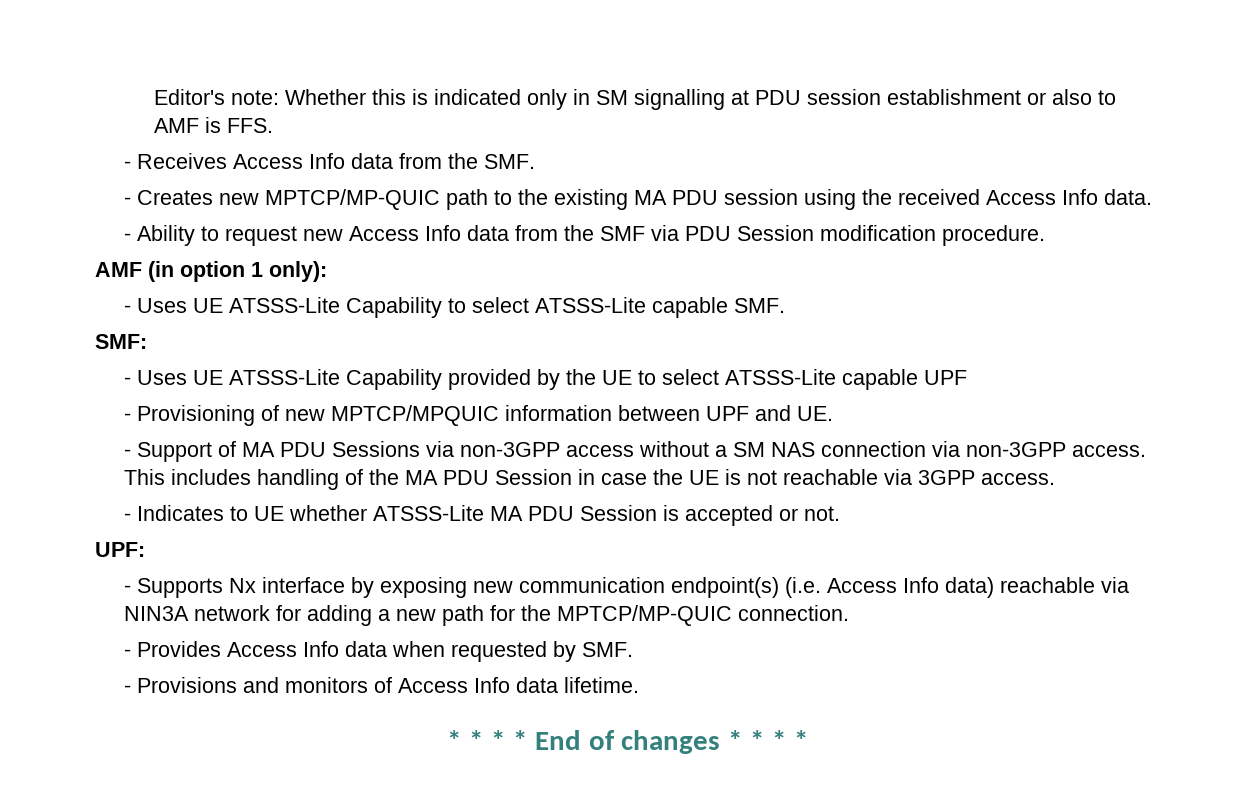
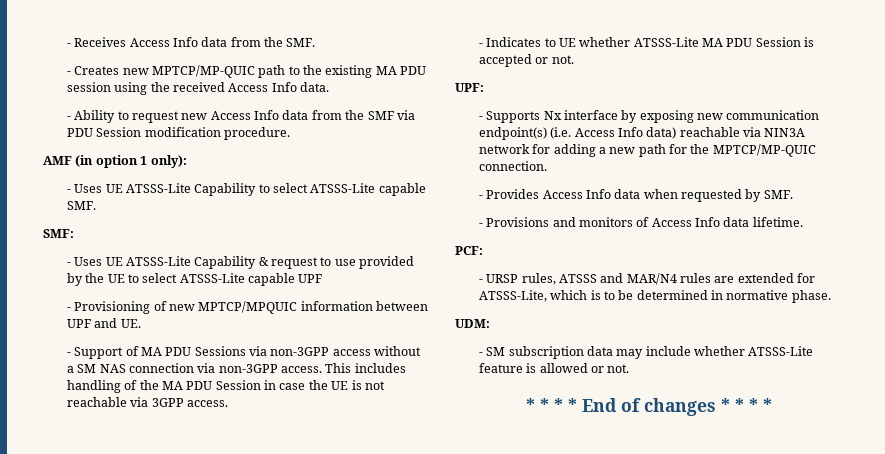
- Editor's note: Whether this is indicated only in SM signalling at PDU session establishment or also to AMF is FFS.
- - Uses UE ATSSS-Lite Capability provided by the UE to select ATSSS-Lite capable UPF
+ - Uses UE ATSSS-Lite Capability & request to use provided by the UE to select ATSSS-Lite capable UPF
+ PCF:
+ - URSP rules, ATSSS and MAR/N4 rules are extended for ATSSS-Lite, which is to be determined in normative phase.
+ UDM:
+ - SM subscription data may include whether ATSSS-Lite feature is allowed or not.

